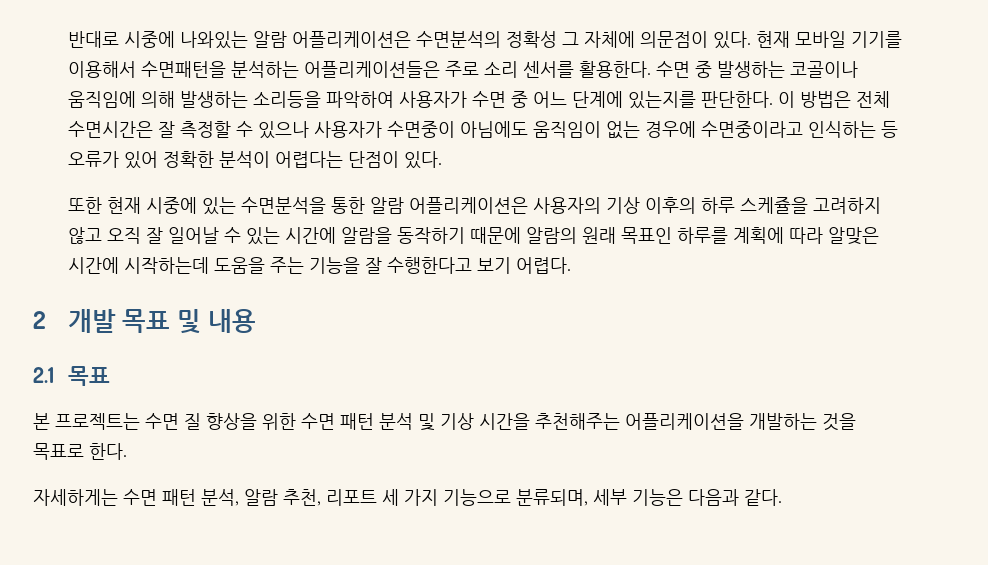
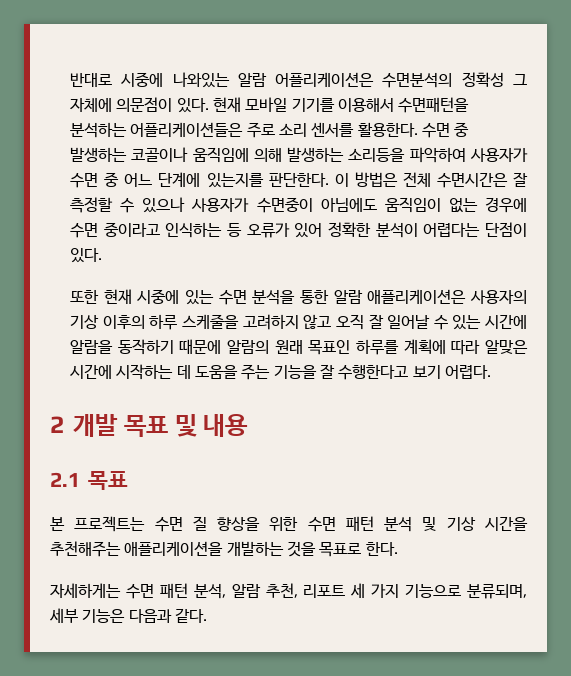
- 이 방법은 전체 수면시간은 잘 측정할 수 있으나 사용자가 수면중이 아님에도 움직임이 없는 경우에 수면중이라고 인식하는 등 오류가 있어 정확한 분석이 어렵다는 단점이 있다.
+ 이 방법은 전체 수면시간은 잘 측정할 수 있으나 사용자가 수면중이 아님에도 움직임이 없는 경우에 수면 중이라고 인식하는 등 오류가 있어 정확한 분석이 어렵다는 단점이 있다.
- 또한 현재 시중에 있는 수면분석을 통한 알람 어플리케이션은 사용자의 기상 이후의 하루 스케쥴을 고려하지 않고 오직 잘 일어날 수 있는 시간에 알람을 동작하기 때문에 알람의 원래 목표인 하루를 계획에 따라 알맞은 시간에 시작하는데 도움을 주는 기능을 잘 수행한다고 보기 어렵다.
+ 또한 현재 시중에 있는 수면 분석을 통한 알람 애플리케이션은 사용자의 기상 이후의 하루 스케줄을 고려하지 않고 오직 잘 일어날 수 있는 시간에 알람을 동작하기 때문에 알람의 원래 목표인 하루를 계획에 따라 알맞은 시간에 시작하는 데 도움을 주는 기능을 잘 수행한다고 보기 어렵다.
- 본 프로젝트는 수면 질 향상을 위한 수면 패턴 분석 및 기상 시간을 추천해주는 어플리케이션을 개발하는 것을 목표로 한다.
+ 본 프로젝트는 수면 질 향상을 위한 수면 패턴 분석 및 기상 시간을 추천해주는 애플리케이션을 개발하는 것을 목표로 한다.

